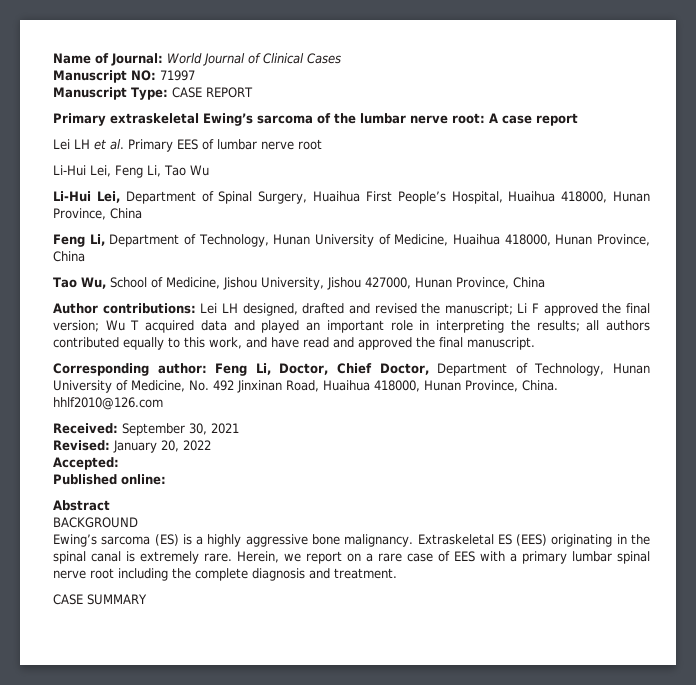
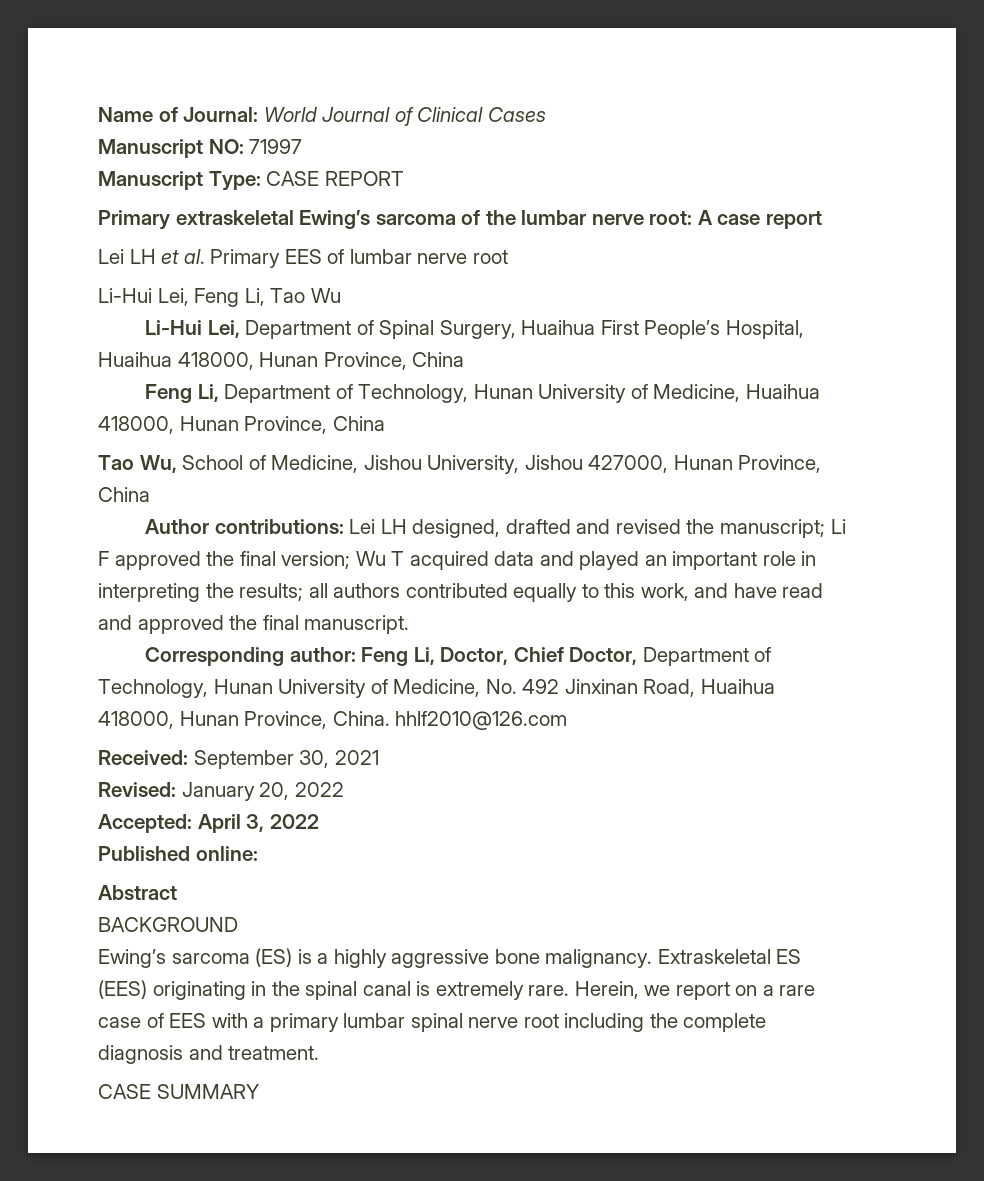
- Accepted:
+ Accepted: April 3, 2022

